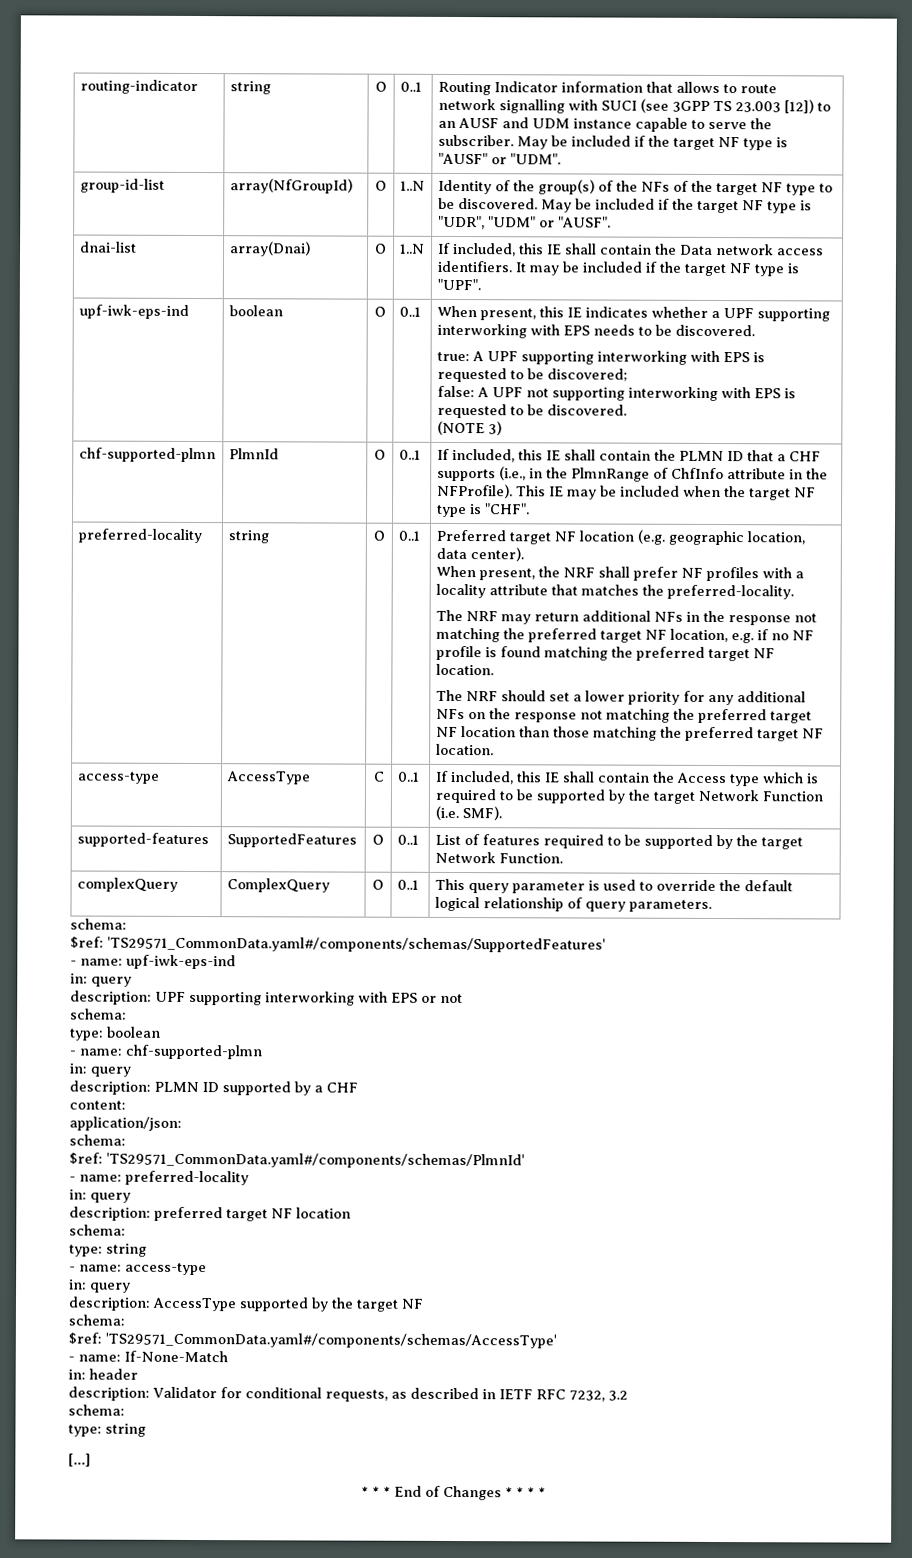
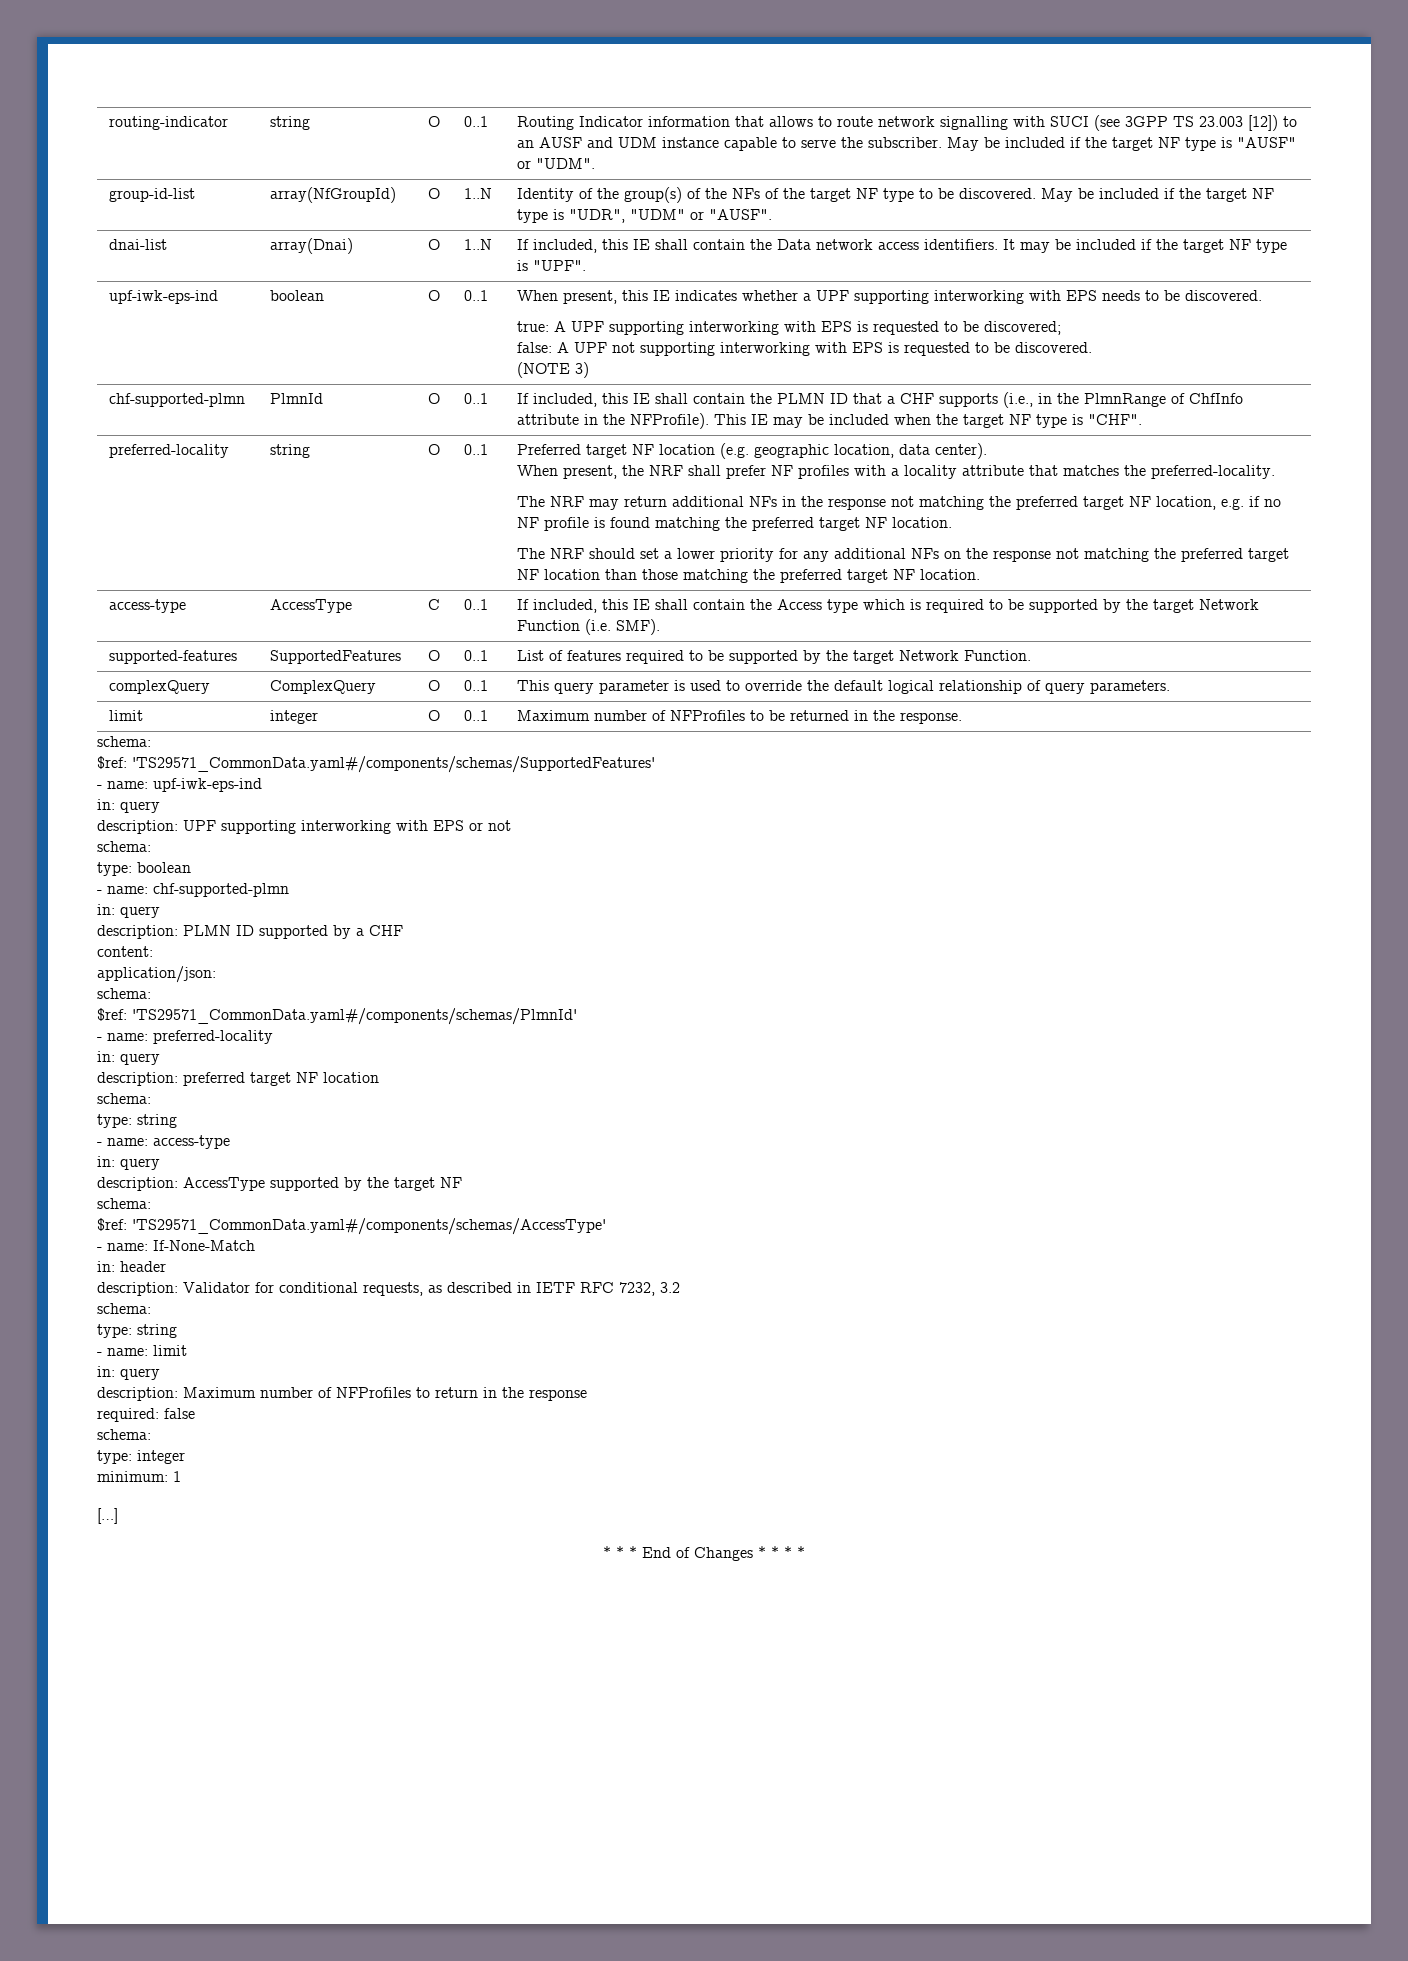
+ limit | integer | O | 0..1 | Maximum number of NFProfiles to be returned in the response.
+ - name: limit
+ in: query
+ description: Maximum number of NFProfiles to return in the response
+ required: false
+ schema:
+ type: integer
+ minimum: 1

